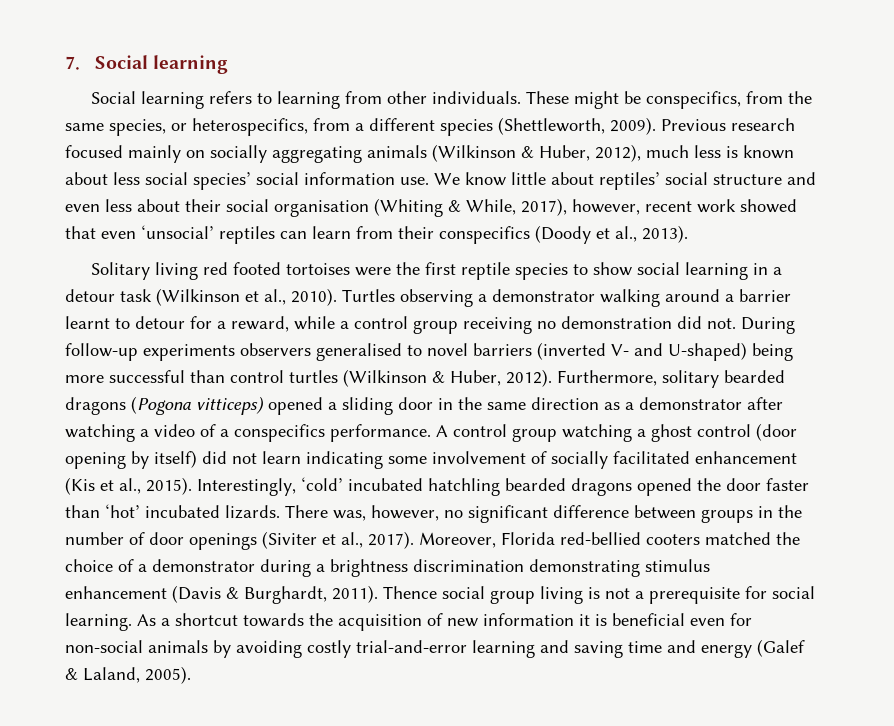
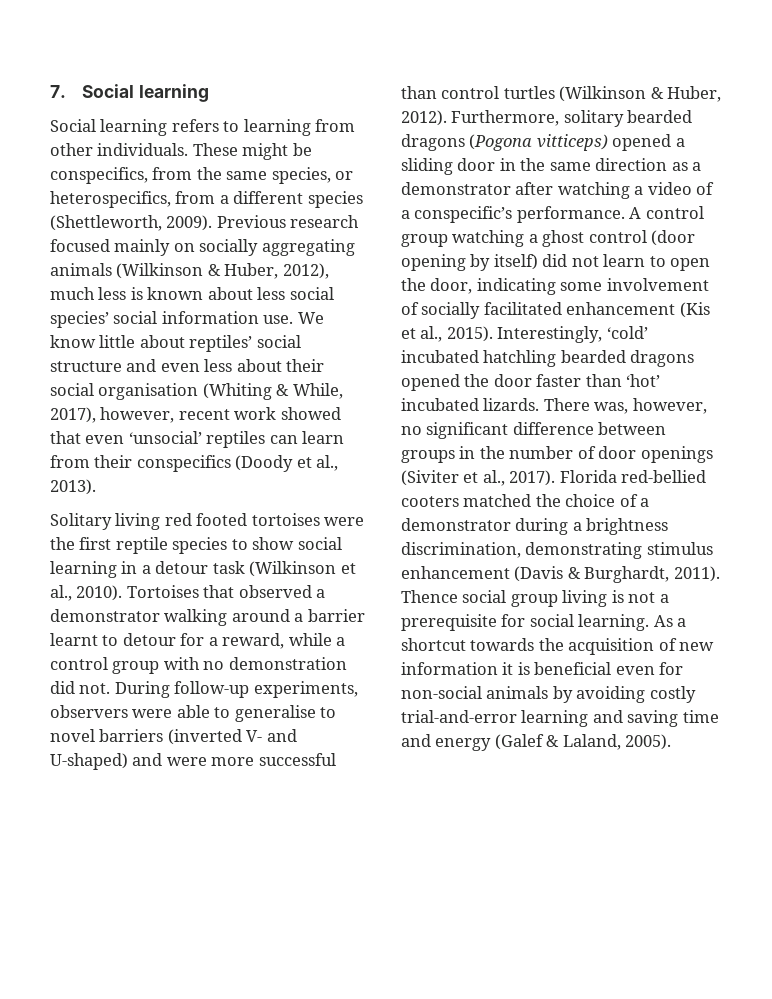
- Turtles observing a demonstrator walking around a barrier learnt to detour for a reward, while a control group receiving no demonstration did not.
+ Tortoises that observed a demonstrator walking around a barrier learnt to detour for a reward, while a control group with no demonstration did not.
- During follow-up experiments observers generalised to novel barriers (inverted V- and U-shaped) being more successful than control turtles (Wilkinson & Huber, 2012).
+ During follow-up experiments, observers were able to generalise to novel barriers (inverted V- and U-shaped) and were more successful than control turtles (Wilkinson & Huber, 2012).
- Furthermore, solitary bearded dragons (Pogona vitticeps) opened a sliding door in the same direction as a demonstrator after watching a video of a conspecifics performance.
+ Furthermore, solitary bearded dragons (Pogona vitticeps) opened a sliding door in the same direction as a demonstrator after watching a video of a conspecific’s performance.
- A control group watching a ghost control (door opening by itself) did not learn indicating some involvement of socially facilitated enhancement (Kis et al., 2015).
+ A control group watching a ghost control (door opening by itself) did not learn to open the door, indicating some involvement of socially facilitated enhancement (Kis et al., 2015).
- Moreover, Florida red-bellied cooters matched the choice of a demonstrator during a brightness discrimination demonstrating stimulus enhancement (Davis & Burghardt, 2011).
+ Florida red-bellied cooters matched the choice of a demonstrator during a brightness discrimination, demonstrating stimulus enhancement (Davis & Burghardt, 2011).

